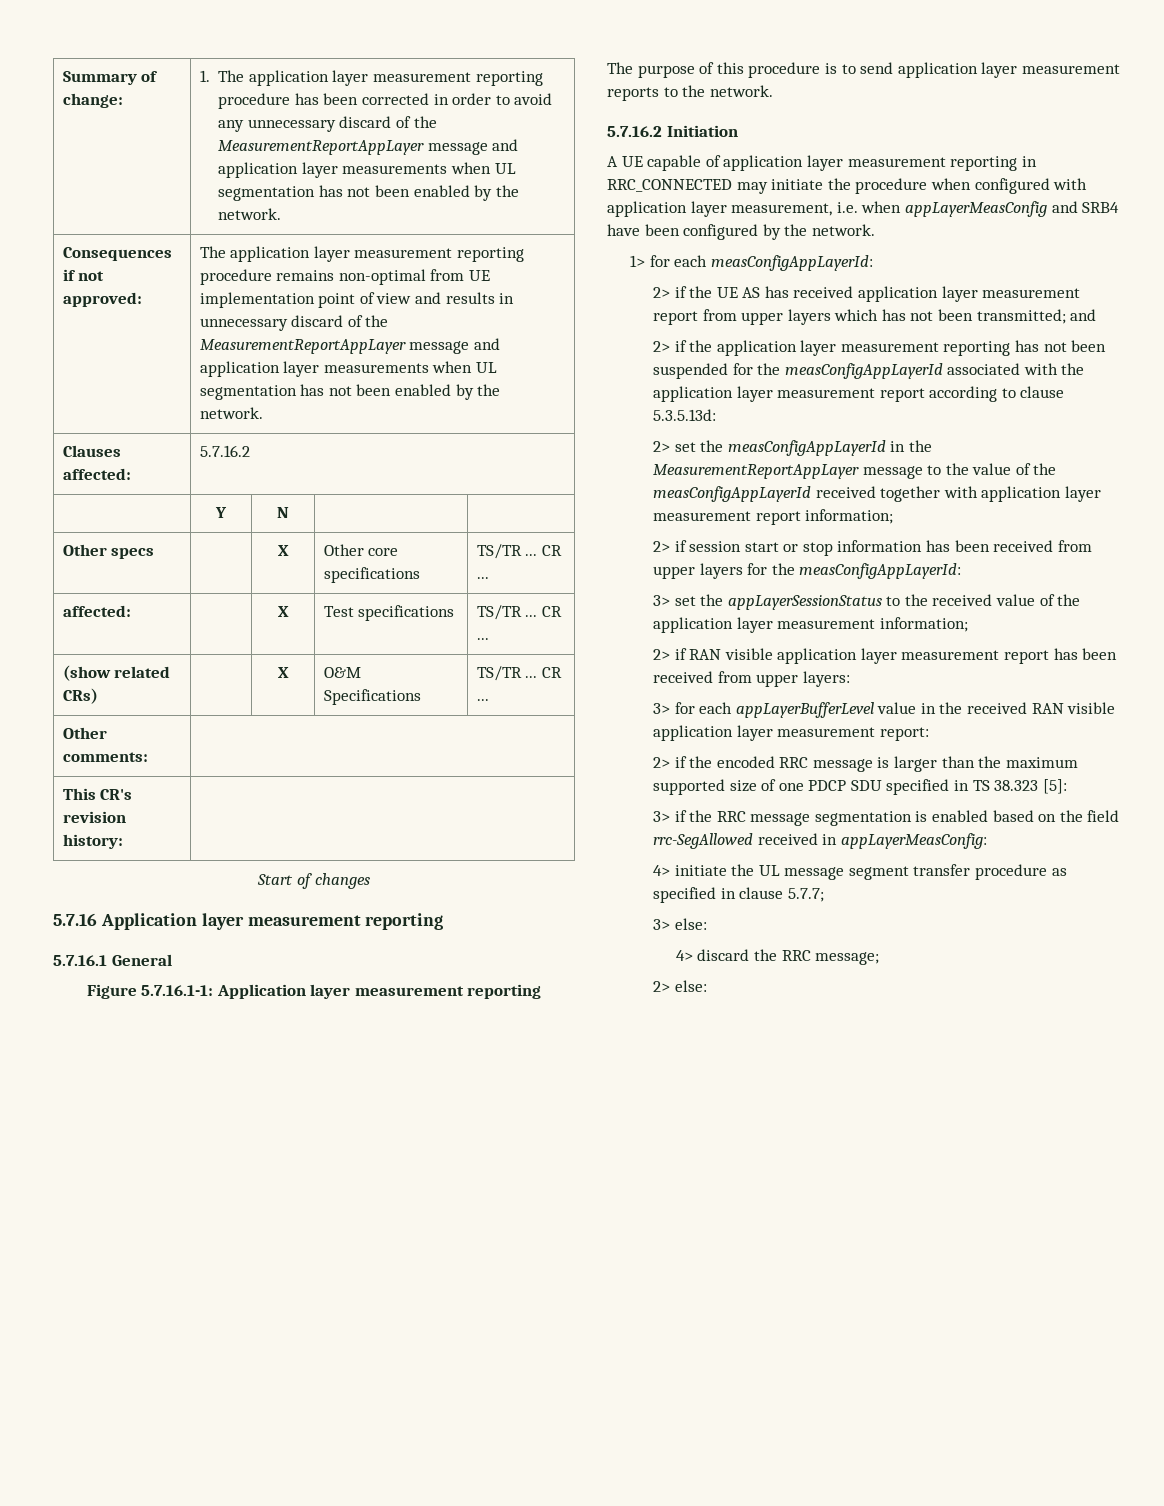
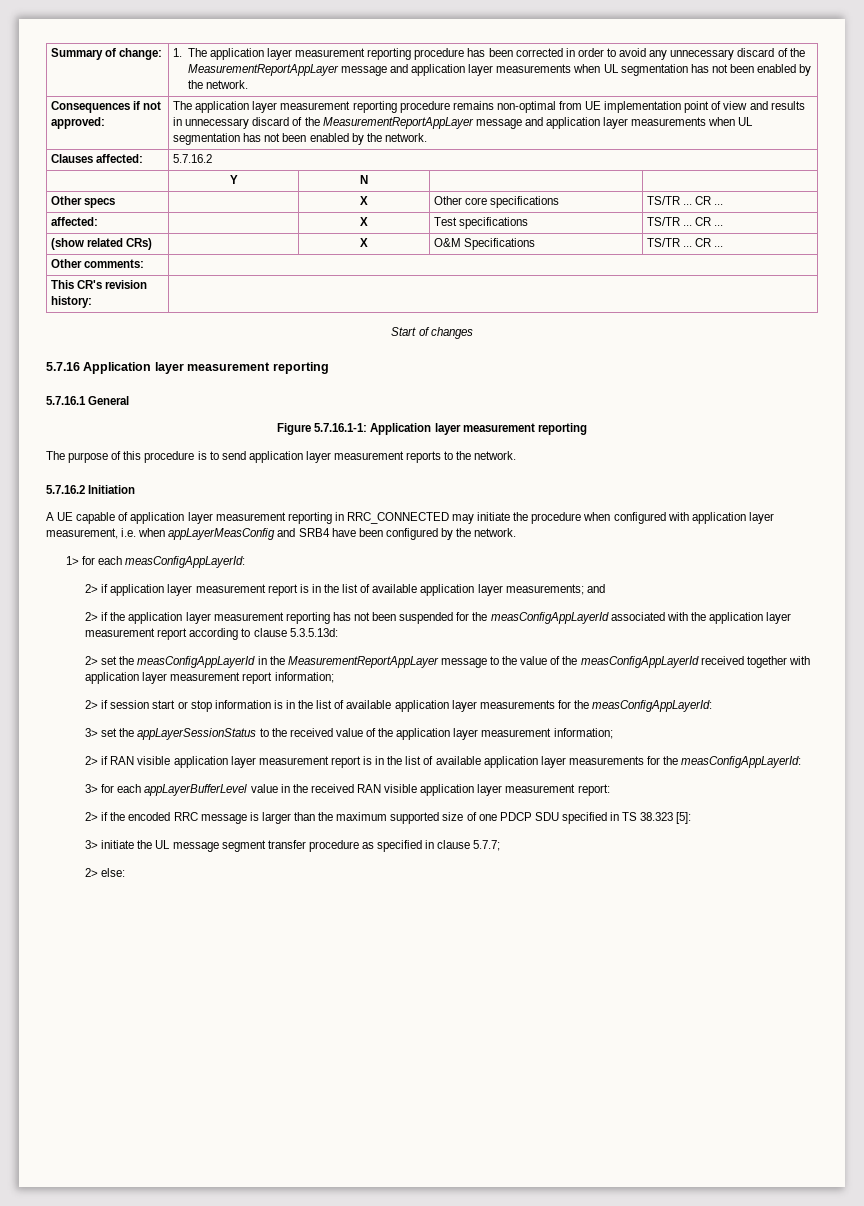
- 2> if the UE AS has received application layer measurement report from upper layers which has not been transmitted; and
+ 2> if application layer measurement report is in the list of available application layer measurements; and
- 2> if session start or stop information has been received from upper layers for the measConfigAppLayerId:
+ 2> if session start or stop information is in the list of available application layer measurements for the measConfigAppLayerId:
- 2> if RAN visible application layer measurement report has been received from upper layers:
+ 2> if RAN visible application layer measurement report is in the list of available application layer measurements for the measConfigAppLayerId:
- 3> if the RRC message segmentation is enabled based on the field rrc-SegAllowed received in appLayerMeasConfig:
- 4> initiate the UL message segment transfer procedure as specified in clause 5.7.7;
+ 3> initiate the UL message segment transfer procedure as specified in clause 5.7.7;
- 3> else:
- 4> discard the RRC message;

